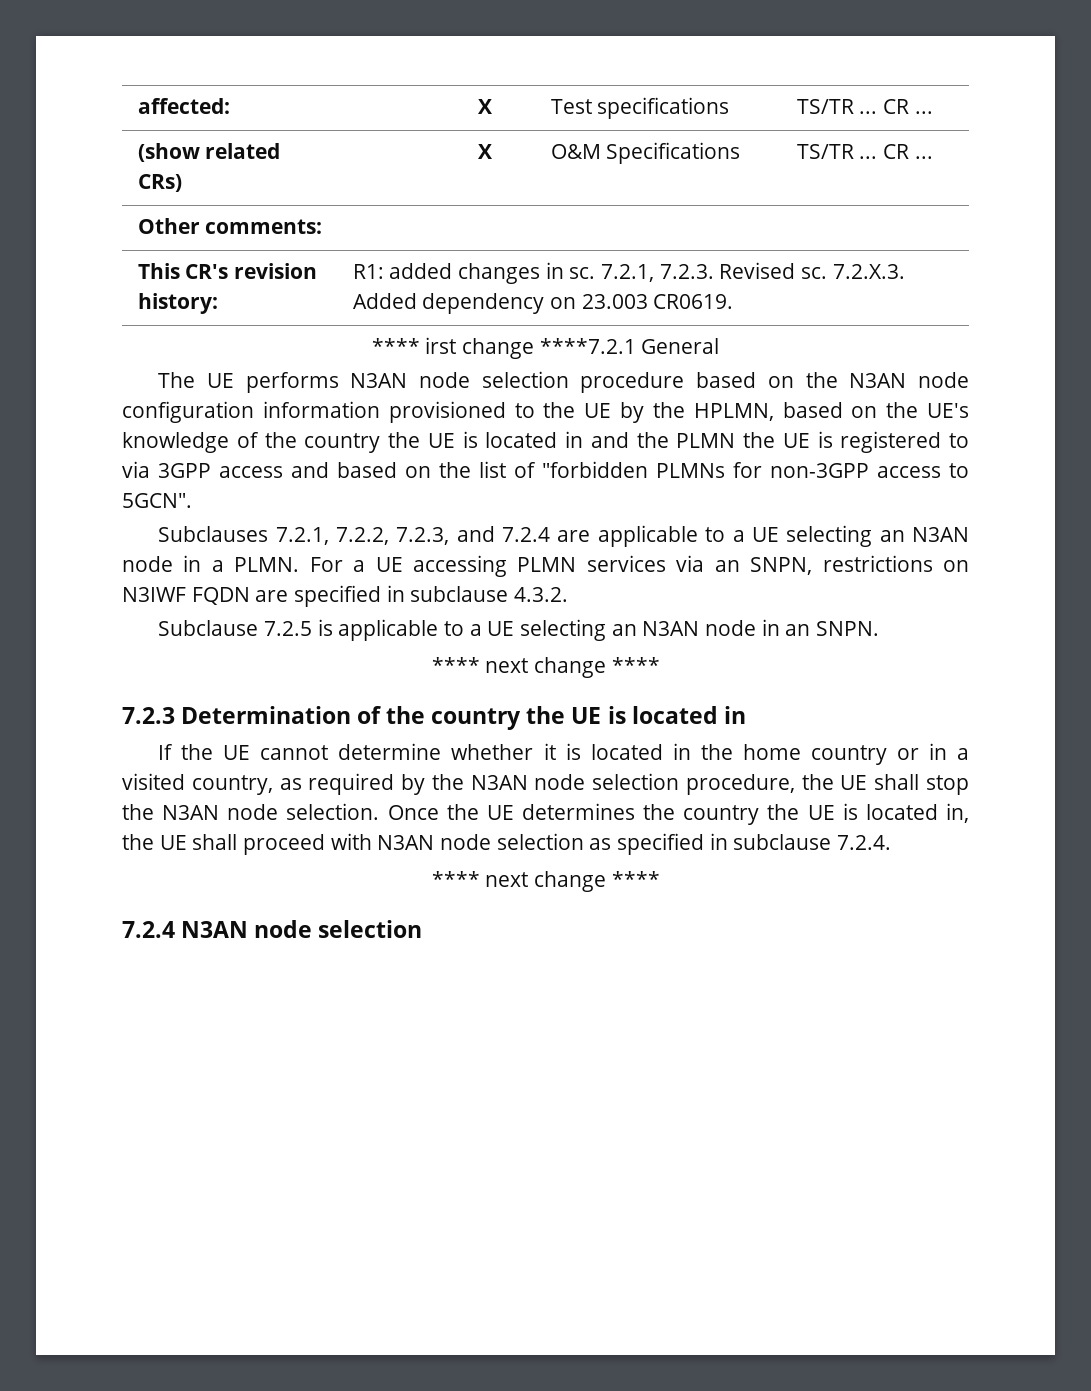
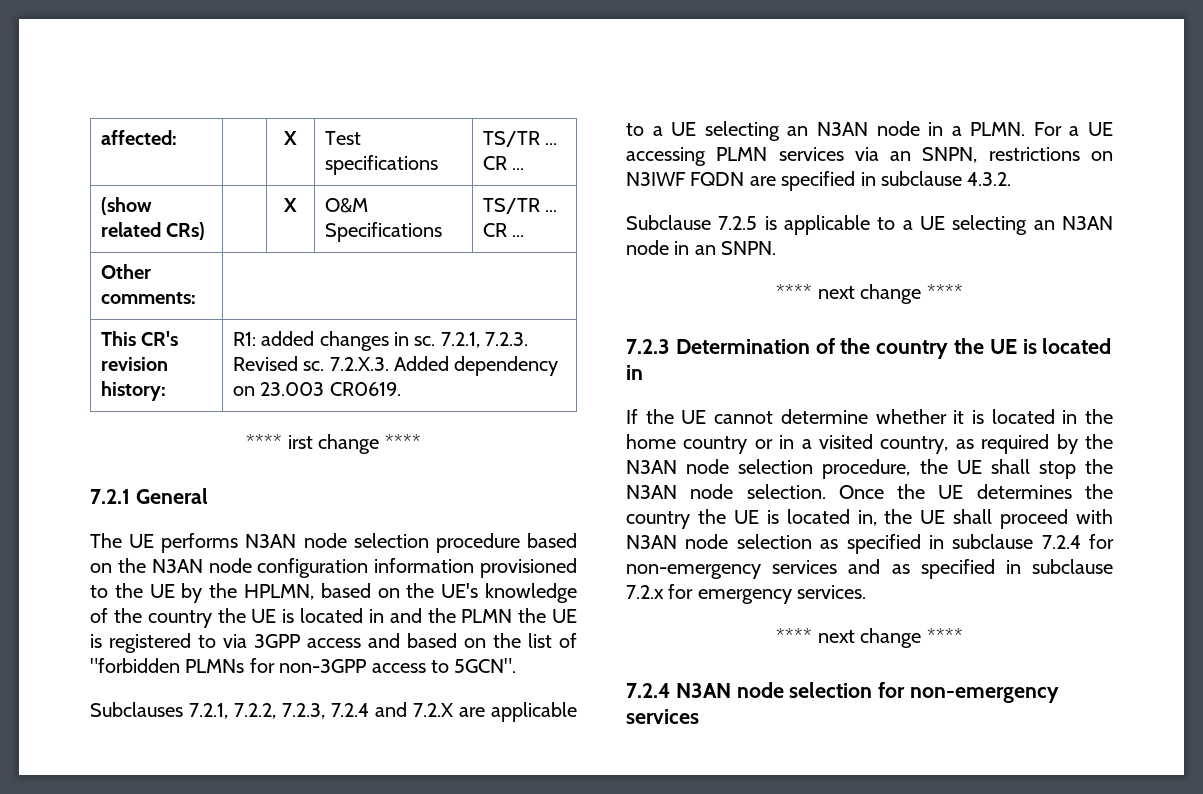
- **** irst change ****7.2.1 General
+ **** irst change ****
+ 7.2.1 General
- Subclauses 7.2.1, 7.2.2, 7.2.3, and 7.2.4 are applicable to a UE selecting an N3AN node in a PLMN.
+ Subclauses 7.2.1, 7.2.2, 7.2.3, 7.2.4 and 7.2.X are applicable to a UE selecting an N3AN node in a PLMN.
- Once the UE determines the country the UE is located in, the UE shall proceed with N3AN node selection as specified in subclause 7.2.4.
+ Once the UE determines the country the UE is located in, the UE shall proceed with N3AN node selection as specified in subclause 7.2.4 for non-emergency services and as specified in subclause 7.2.x for emergency services.
- 7.2.4 N3AN node selection
+ 7.2.4 N3AN node selection for non-emergency services

